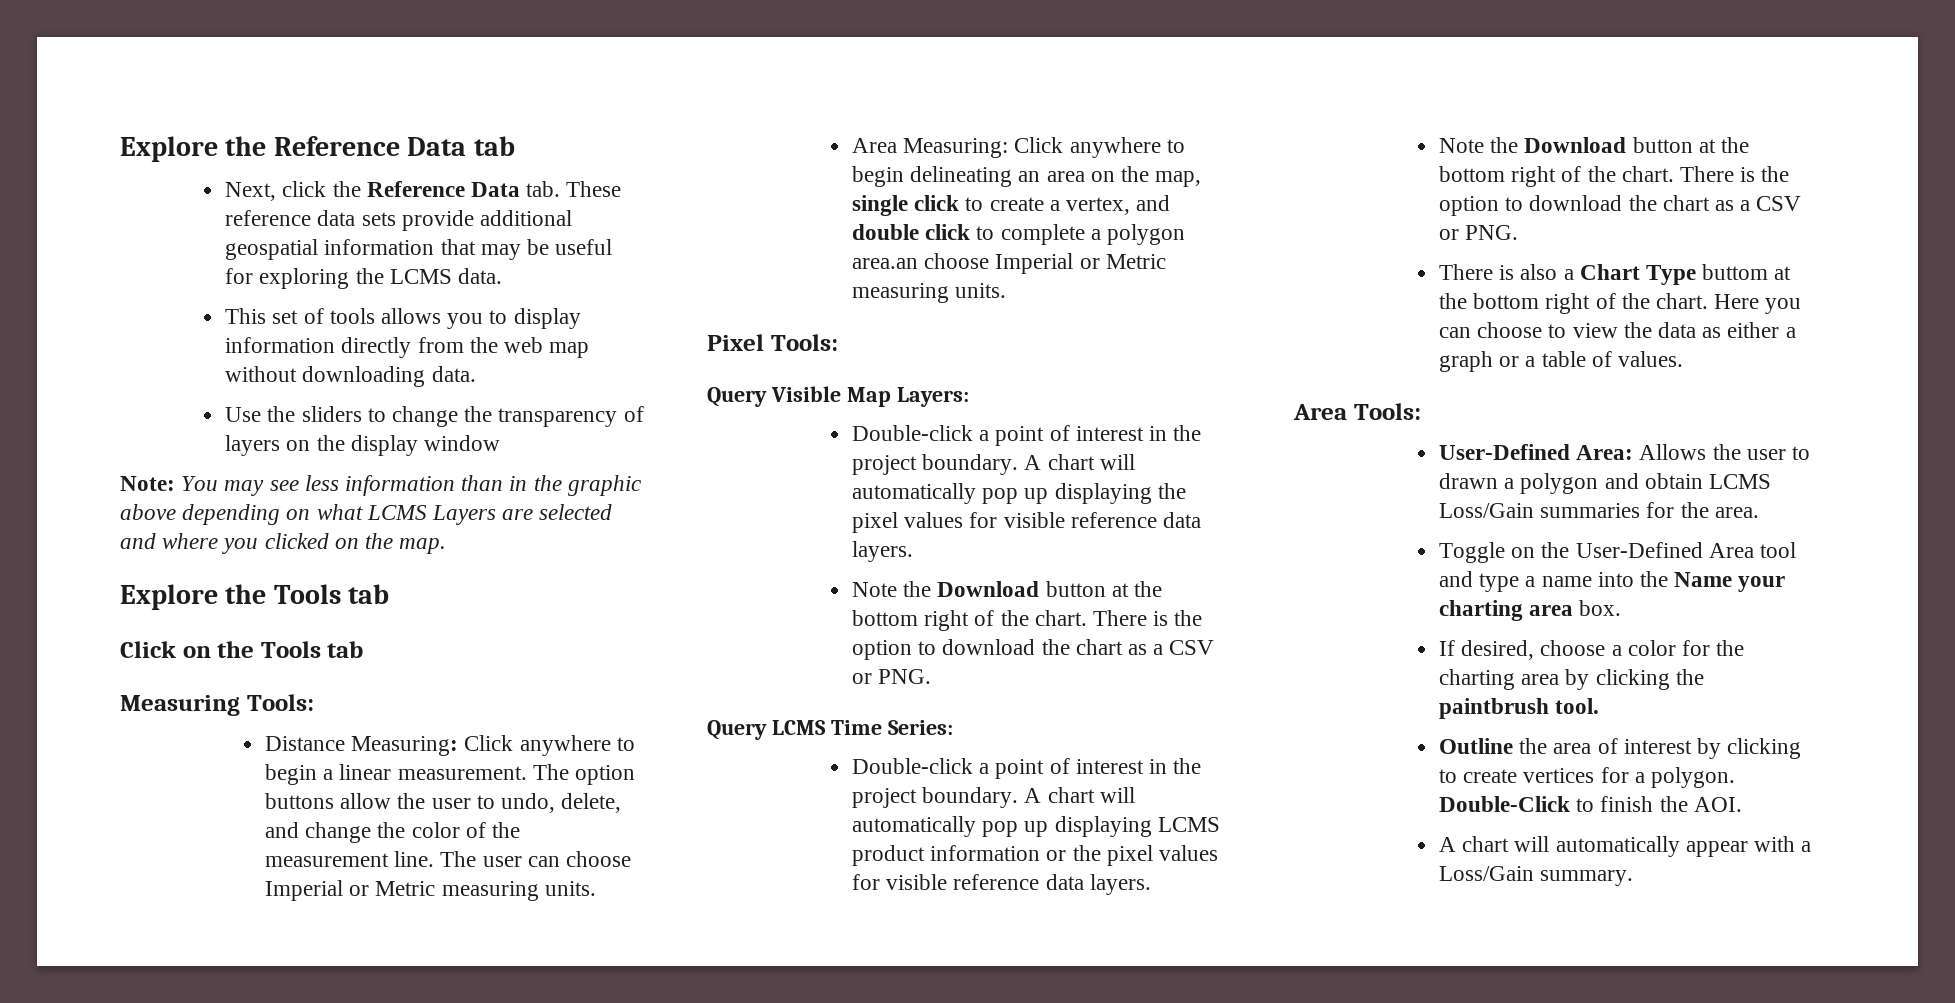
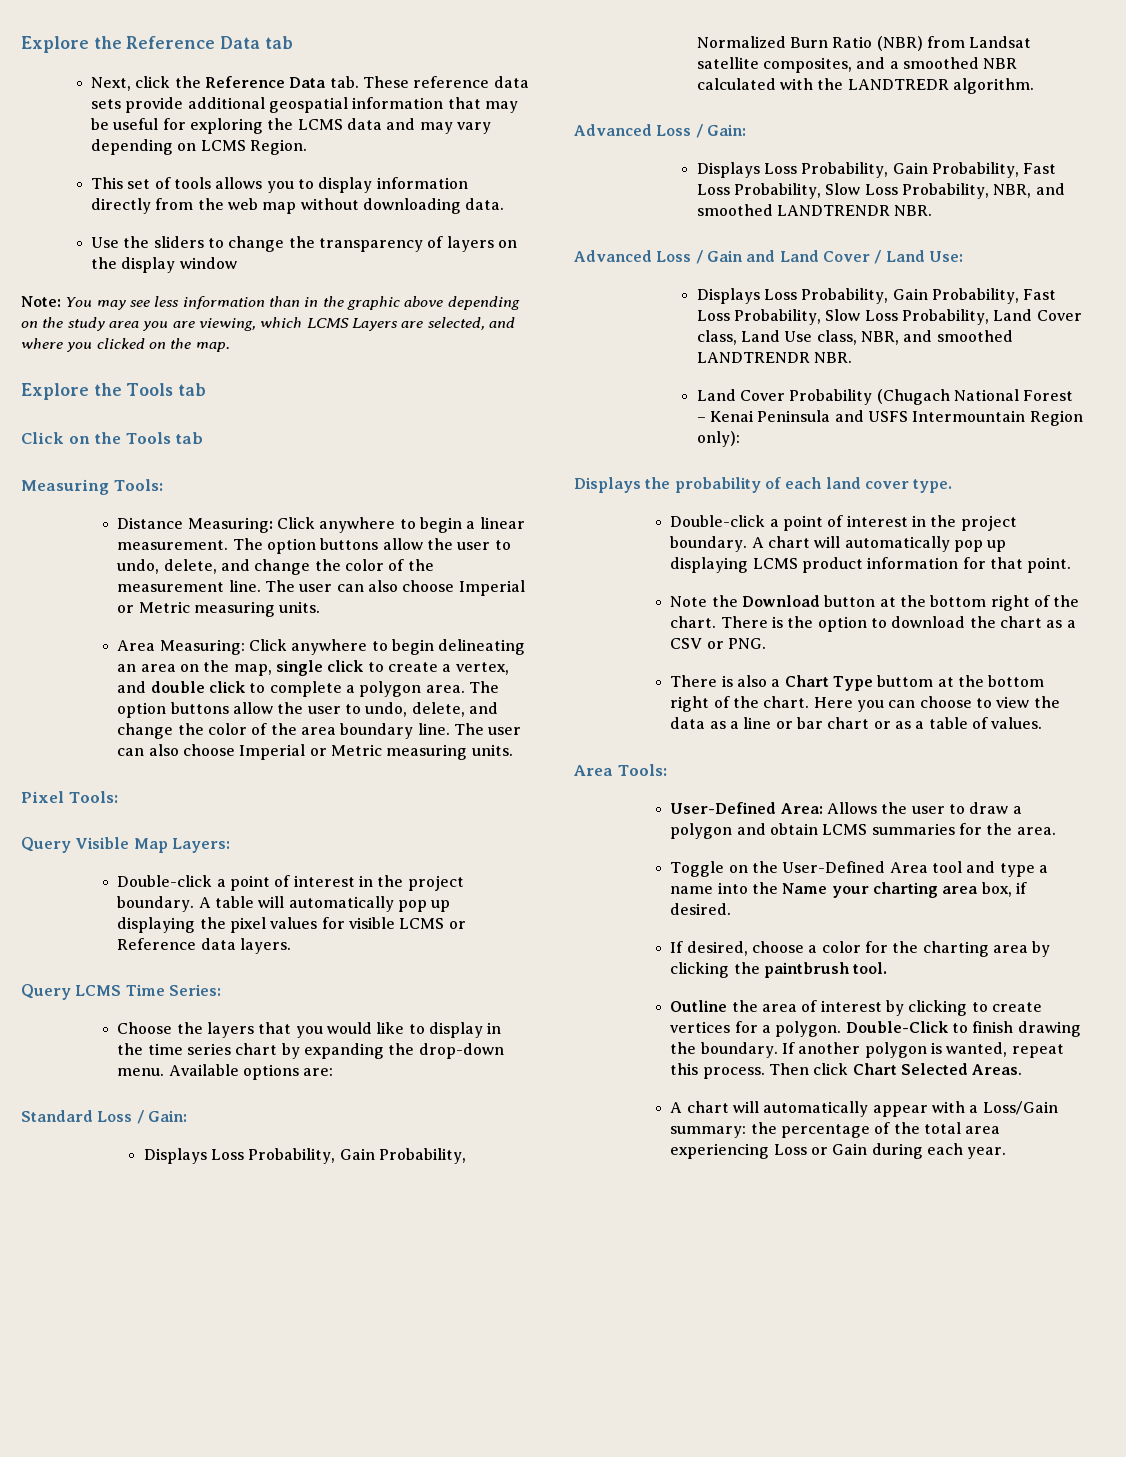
- Next, click the Reference Data tab. These reference data sets provide additional geospatial information that may be useful for exploring the LCMS data.
+ Next, click the Reference Data tab. These reference data sets provide additional geospatial information that may be useful for exploring the LCMS data and may vary depending on LCMS Region.
- Note: You may see less information than in the graphic above depending on what LCMS Layers are selected and where you clicked on the map.
+ Note: You may see less information than in the graphic above depending on the study area you are viewing, which LCMS Layers are selected, and where you clicked on the map.
- The option buttons allow the user to undo, delete, and change the color of the measurement line. The user can choose Imperial or Metric measuring units.
+ The option buttons allow the user to undo, delete, and change the color of the measurement line. The user can also choose Imperial or Metric measuring units.
- Area Measuring: Click anywhere to begin delineating an area on the map, single click to create a vertex, and double click to complete a polygon area.an choose Imperial or Metric measuring units.
+ Area Measuring: Click anywhere to begin delineating an area on the map, single click to create a vertex, and double click to complete a polygon area. The option buttons allow the user to undo, delete, and change the color of the area boundary line. The user can also choose Imperial or Metric measuring units.
- A chart will automatically pop up displaying the pixel values for visible reference data layers.
- Note the Download button at the bottom right of the chart. There is the option to download the chart as a CSV or PNG.
+ A table will automatically pop up displaying the pixel values for visible LCMS or Reference data layers.
  Query LCMS Time Series:
+ Choose the layers that you would like to display in the time series chart by expanding the drop-down menu. Available options are:
+ Standard Loss / Gain:
+ Displays Loss Probability, Gain Probability, Normalized Burn Ratio (NBR) from Landsat satellite composites, and a smoothed NBR calculated with the LANDTREDR algorithm.
+ Advanced Loss / Gain:
+ Displays Loss Probability, Gain Probability, Fast Loss Probability, Slow Loss Probability, NBR, and smoothed LANDTRENDR NBR.
+ Advanced Loss / Gain and Land Cover / Land Use:
+ Displays Loss Probability, Gain Probability, Fast Loss Probability, Slow Loss Probability, Land Cover class, Land Use class, NBR, and smoothed LANDTRENDR NBR.
+ Land Cover Probability (Chugach National Forest – Kenai Peninsula and USFS Intermountain Region only):
+ Displays the probability of each land cover type.
- A chart will automatically pop up displaying LCMS product information or the pixel values for visible reference data layers.
+ A chart will automatically pop up displaying LCMS product information for that point.
- Here you can choose to view the data as either a graph or a table of values.
+ Here you can choose to view the data as a line or bar chart or as a table of values.
- User-Defined Area: Allows the user to drawn a polygon and obtain LCMS Loss/Gain summaries for the area.
+ User-Defined Area: Allows the user to draw a polygon and obtain LCMS summaries for the area.
- Toggle on the User-Defined Area tool and type a name into the Name your charting area box.
+ Toggle on the User-Defined Area tool and type a name into the Name your charting area box, if desired.
- Double-Click to finish the AOI.
+ Double-Click to finish drawing the boundary. If another polygon is wanted, repeat this process. Then click Chart Selected Areas.
- A chart will automatically appear with a Loss/Gain summary.
+ A chart will automatically appear with a Loss/Gain summary: the percentage of the total area experiencing Loss or Gain during each year.

